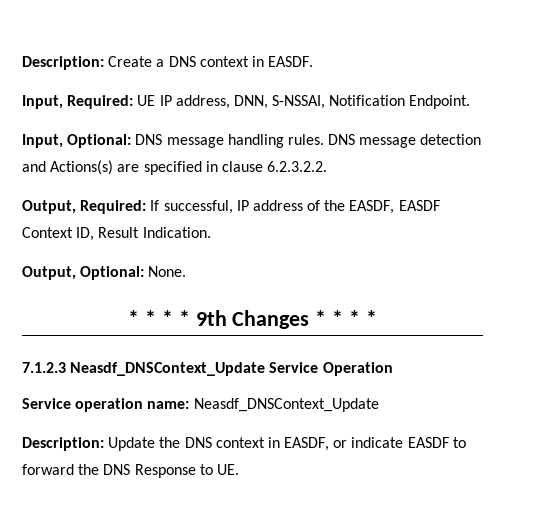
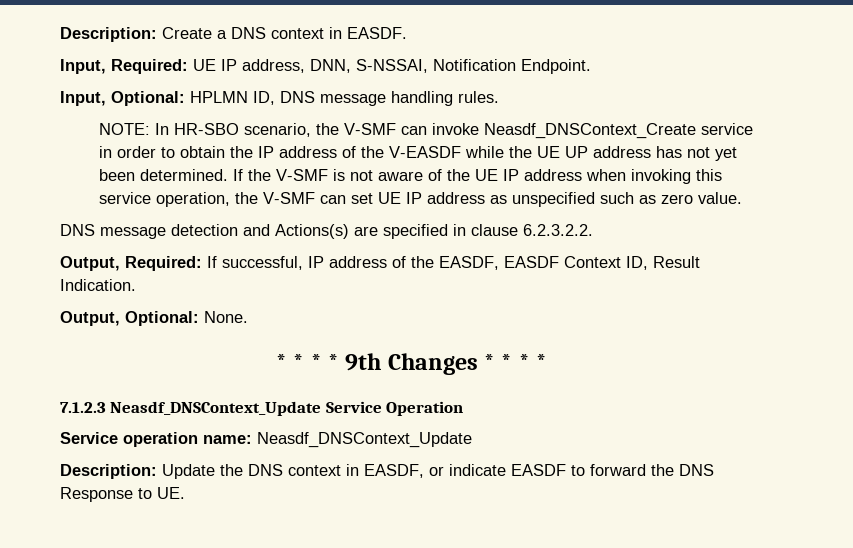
- Input, Optional: DNS message handling rules. DNS message detection and Actions(s) are specified in clause 6.2.3.2.2.
+ Input, Optional: HPLMN ID, DNS message handling rules.
+ NOTE: In HR-SBO scenario, the V-SMF can invoke Neasdf_DNSContext_Create service in order to obtain the IP address of the V-EASDF while the UE UP address has not yet been determined. If the V-SMF is not aware of the UE IP address when invoking this service operation, the V-SMF can set UE IP address as unspecified such as zero value.
+ DNS message detection and Actions(s) are specified in clause 6.2.3.2.2.

